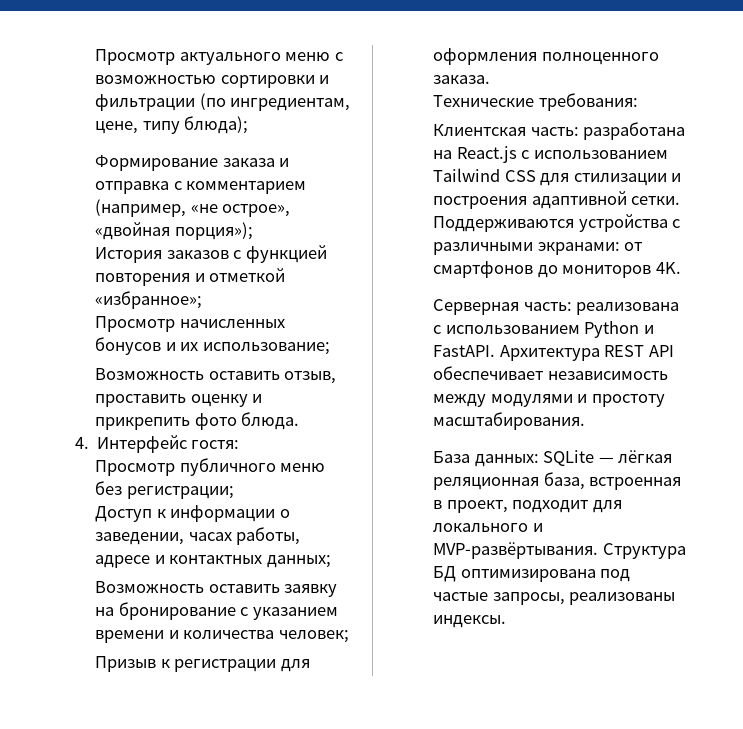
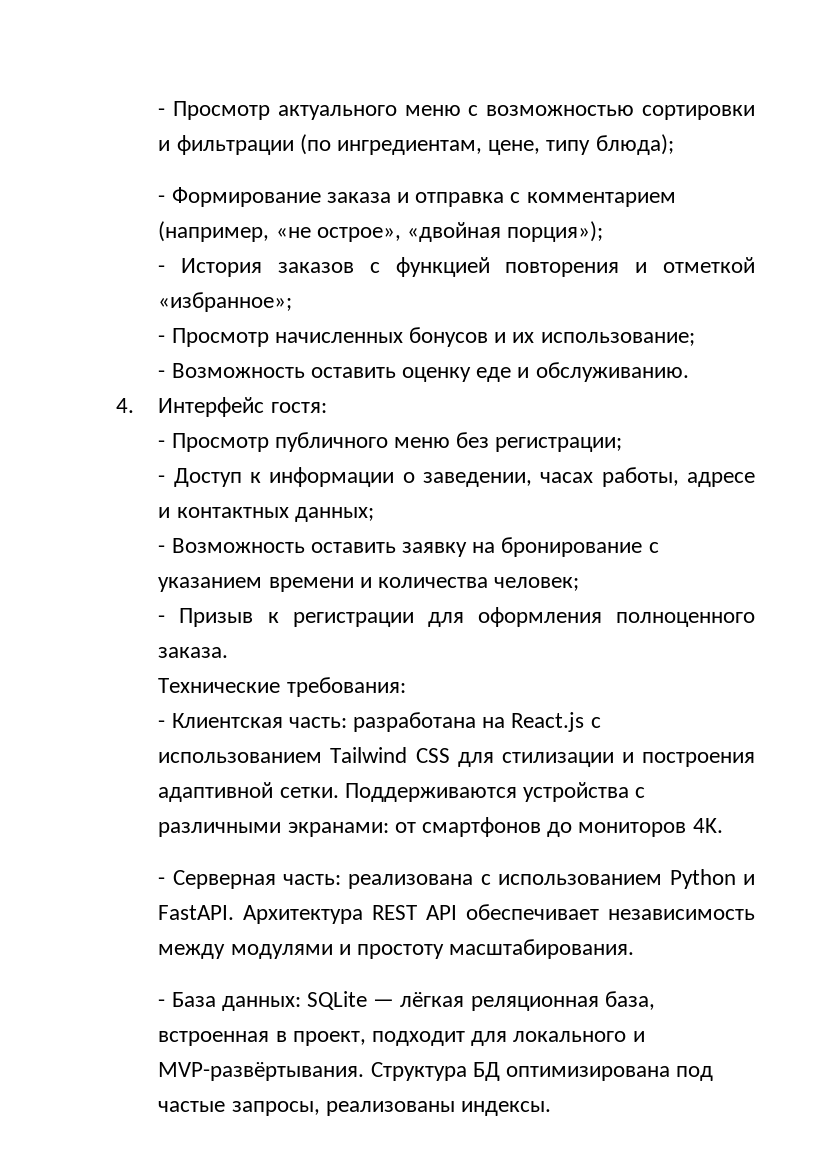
- Просмотр актуального меню с возможностью сортировки и фильтрации (по ингредиентам, цене, типу блюда);
+ - Просмотр актуального меню с возможностью сортировки и фильтрации (по ингредиентам, цене, типу блюда);
- Формирование заказа и отправка с комментарием (например, «не острое», «двойная порция»);
+ - Формирование заказа и отправка с комментарием (например, «не острое», «двойная порция»);
- История заказов с функцией повторения и отметкой «избранное»;
+ - История заказов с функцией повторения и отметкой «избранное»;
- Просмотр начисленных бонусов и их использование;
+ - Просмотр начисленных бонусов и их использование;
- Возможность оставить отзыв, проставить оценку и прикрепить фото блюда.
+ - Возможность оставить оценку еде и обслуживанию.
- Просмотр публичного меню без регистрации;
+ - Просмотр публичного меню без регистрации;
- Доступ к информации о заведении, часах работы, адресе и контактных данных;
+ - Доступ к информации о заведении, часах работы, адресе и контактных данных;
- Возможность оставить заявку на бронирование с указанием времени и количества человек;
+ - Возможность оставить заявку на бронирование с указанием времени и количества человек;
- Призыв к регистрации для оформления полноценного заказа.
+ - Призыв к регистрации для оформления полноценного заказа.
- Клиентская часть: разработана на React.js с использованием Tailwind CSS для стилизации и построения адаптивной сетки.
+ - Клиентская часть: разработана на React.js с использованием Tailwind CSS для стилизации и построения адаптивной сетки.
- Серверная часть: реализована с использованием Python и FastAPI.
+ - Серверная часть: реализована с использованием Python и FastAPI.
- База данных: SQLite — лёгкая реляционная база, встроенная в проект, подходит для локального и MVP-развёртывания.
+ - База данных: SQLite — лёгкая реляционная база, встроенная в проект, подходит для локального и MVP-развёртывания.

